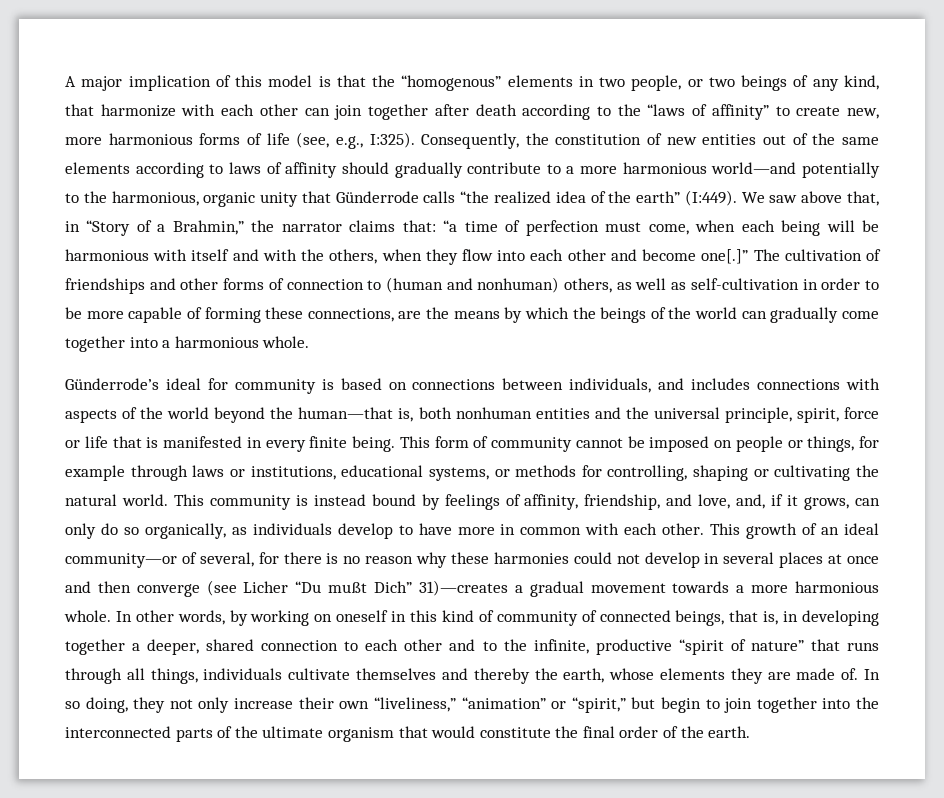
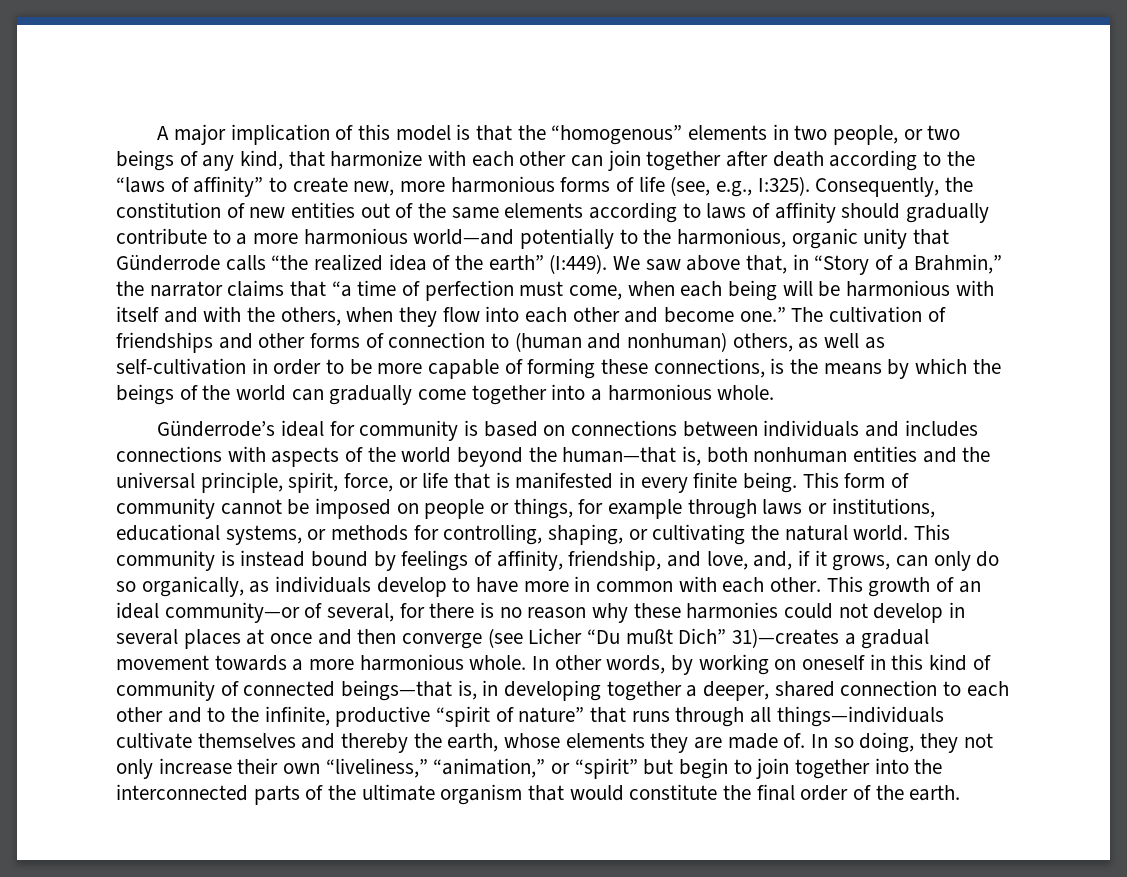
- We saw above that, in “Story of a Brahmin,” the narrator claims that: “a time of perfection must come, when each being will be harmonious with itself and with the others, when they flow into each other and become one[.]”
+ We saw above that, in “Story of a Brahmin,” the narrator claims that “a time of perfection must come, when each being will be harmonious with itself and with the others, when they flow into each other and become one.”
- The cultivation of friendships and other forms of connection to (human and nonhuman) others, as well as self-cultivation in order to be more capable of forming these connections, are the means by which the beings of the world can gradually come together into a harmonious whole.
+ The cultivation of friendships and other forms of connection to (human and nonhuman) others, as well as self-cultivation in order to be more capable of forming these connections, is the means by which the beings of the world can gradually come together into a harmonious whole.
- Günderrode’s ideal for community is based on connections between individuals, and includes connections with aspects of the world beyond the human—that is, both nonhuman entities and the universal principle, spirit, force or life that is manifested in every finite being.
+ Günderrode’s ideal for community is based on connections between individuals and includes connections with aspects of the world beyond the human—that is, both nonhuman entities and the universal principle, spirit, force, or life that is manifested in every finite being.
- This form of community cannot be imposed on people or things, for example through laws or institutions, educational systems, or methods for controlling, shaping or cultivating the natural world.
+ This form of community cannot be imposed on people or things, for example through laws or institutions, educational systems, or methods for controlling, shaping, or cultivating the natural world.
- In other words, by working on oneself in this kind of community of connected beings, that is, in developing together a deeper, shared connection to each other and to the infinite, productive “spirit of nature” that runs through all things, individuals cultivate themselves and thereby the earth, whose elements they are made of.
+ In other words, by working on oneself in this kind of community of connected beings—that is, in developing together a deeper, shared connection to each other and to the infinite, productive “spirit of nature” that runs through all things—individuals cultivate themselves and thereby the earth, whose elements they are made of.
- In so doing, they not only increase their own “liveliness,” “animation” or “spirit,” but begin to join together into the interconnected parts of the ultimate organism that would constitute the final order of the earth.
+ In so doing, they not only increase their own “liveliness,” “animation,” or “spirit” but begin to join together into the interconnected parts of the ultimate organism that would constitute the final order of the earth.

